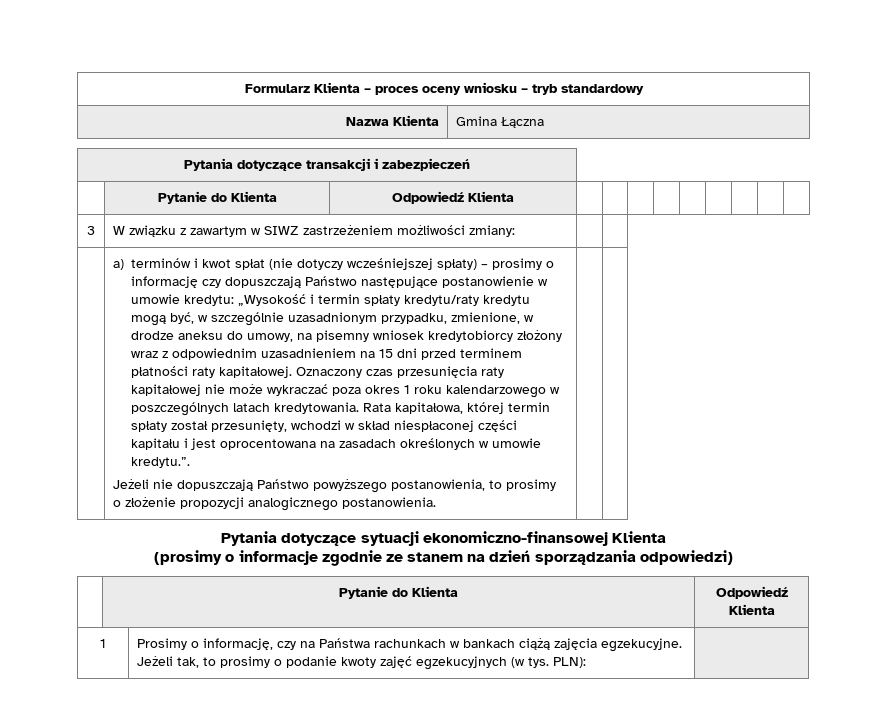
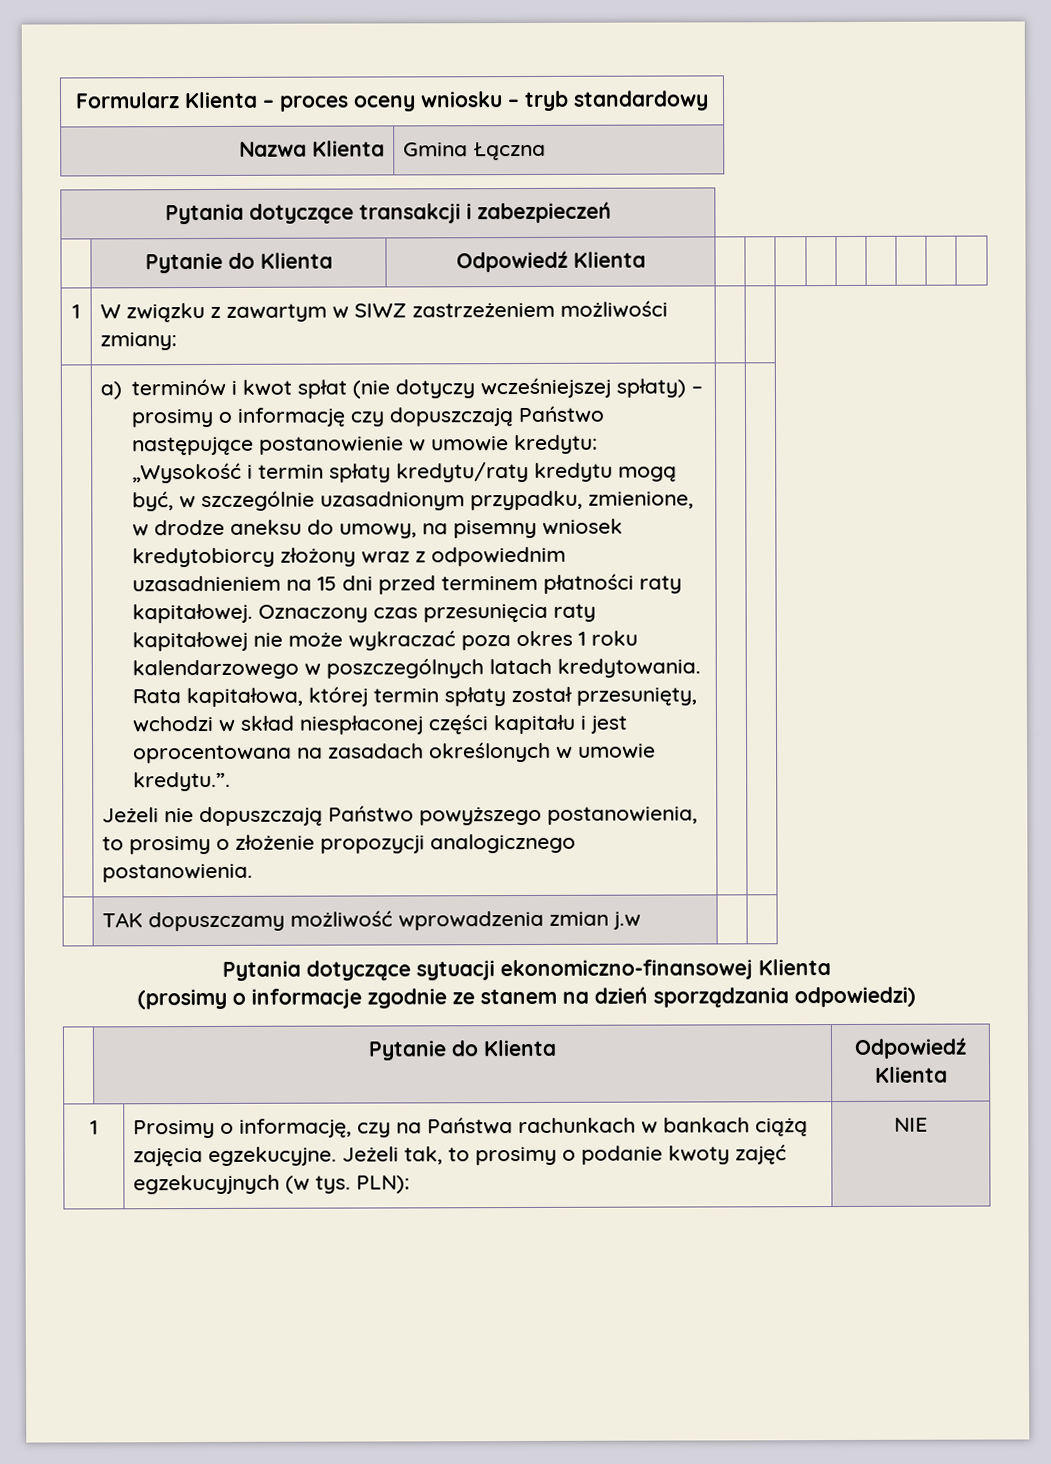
- 3 | W związku z zawartym w SIWZ zastrzeżeniem możliwości zmiany: | |
+ 1 | W związku z zawartym w SIWZ zastrzeżeniem możliwości zmiany: | |
+ | TAK dopuszczamy możliwość wprowadzenia zmian j.w | |
- 1 | Prosimy o informację, czy na Państwa rachunkach w bankach ciążą zajęcia egzekucyjne. Jeżeli tak, to prosimy o podanie kwoty zajęć egzekucyjnych (w tys. PLN): |
+ 1 | Prosimy o informację, czy na Państwa rachunkach w bankach ciążą zajęcia egzekucyjne. Jeżeli tak, to prosimy o podanie kwoty zajęć egzekucyjnych (w tys. PLN): | NIE

